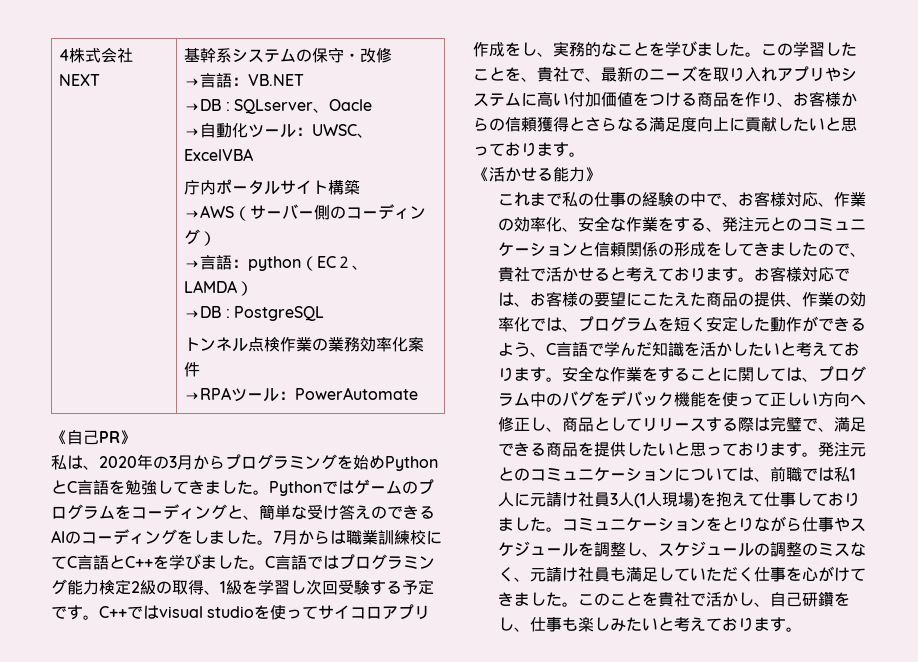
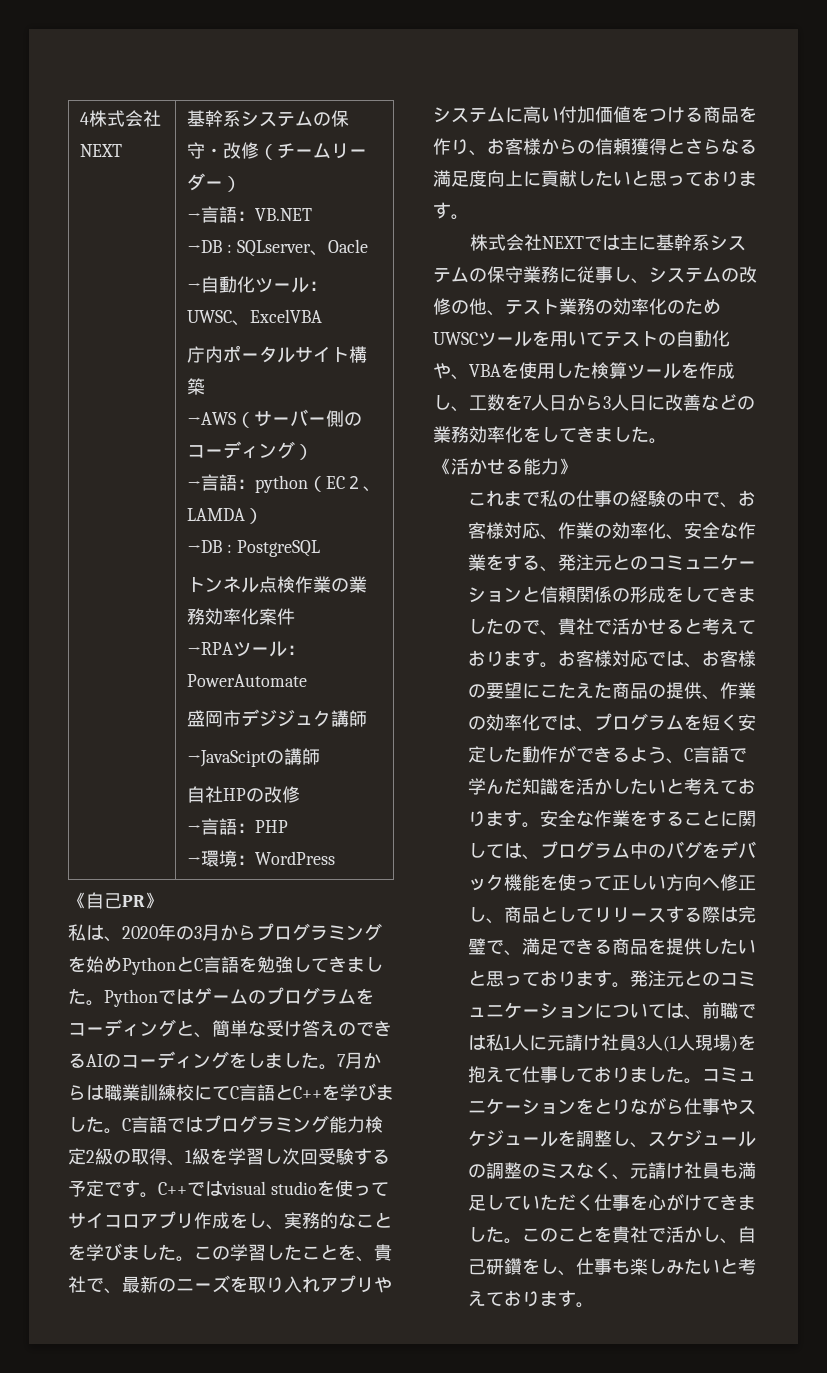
- 基幹系システムの保守・改修
+ 基幹系システムの保守・改修（チームリーダー）
+ 盛岡市デジジュク講師
+ →JavaSciptの講師
+ 自社HPの改修
+ →言語：PHP
+ →環境：WordPress
+ 株式会社NEXTでは主に基幹系システムの保守業務に従事し、システムの改修の他、テスト業務の効率化のためUWSCツールを用いてテストの自動化や、VBAを使用した検算ツールを作成し、工数を7人日から3人日に改善などの業務効率化をしてきました。

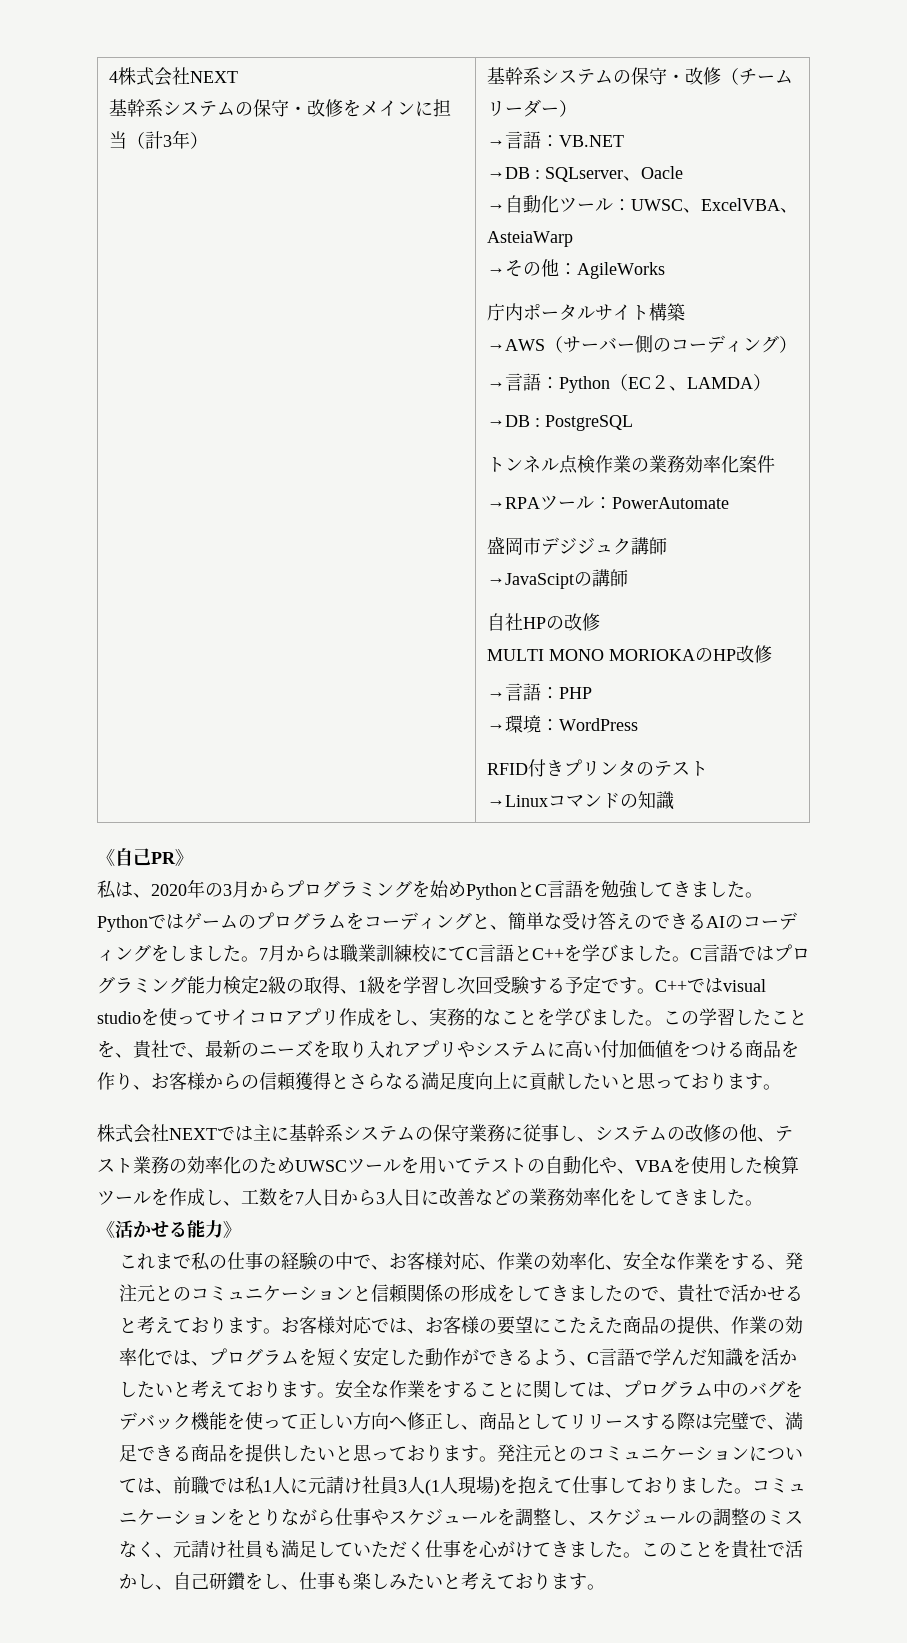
+ 基幹系システムの保守・改修をメインに担当（計3年）
- →自動化ツール：UWSC、ExcelVBA
+ →自動化ツール：UWSC、ExcelVBA、AsteiaWarp
+ →その他：AgileWorks
- →言語：python（EC２、LAMDA）
+ →言語：Python（EC２、LAMDA）
+ MULTI MONO MORIOKAのHP改修
+ RFID付きプリンタのテスト
+ →Linuxコマンドの知識

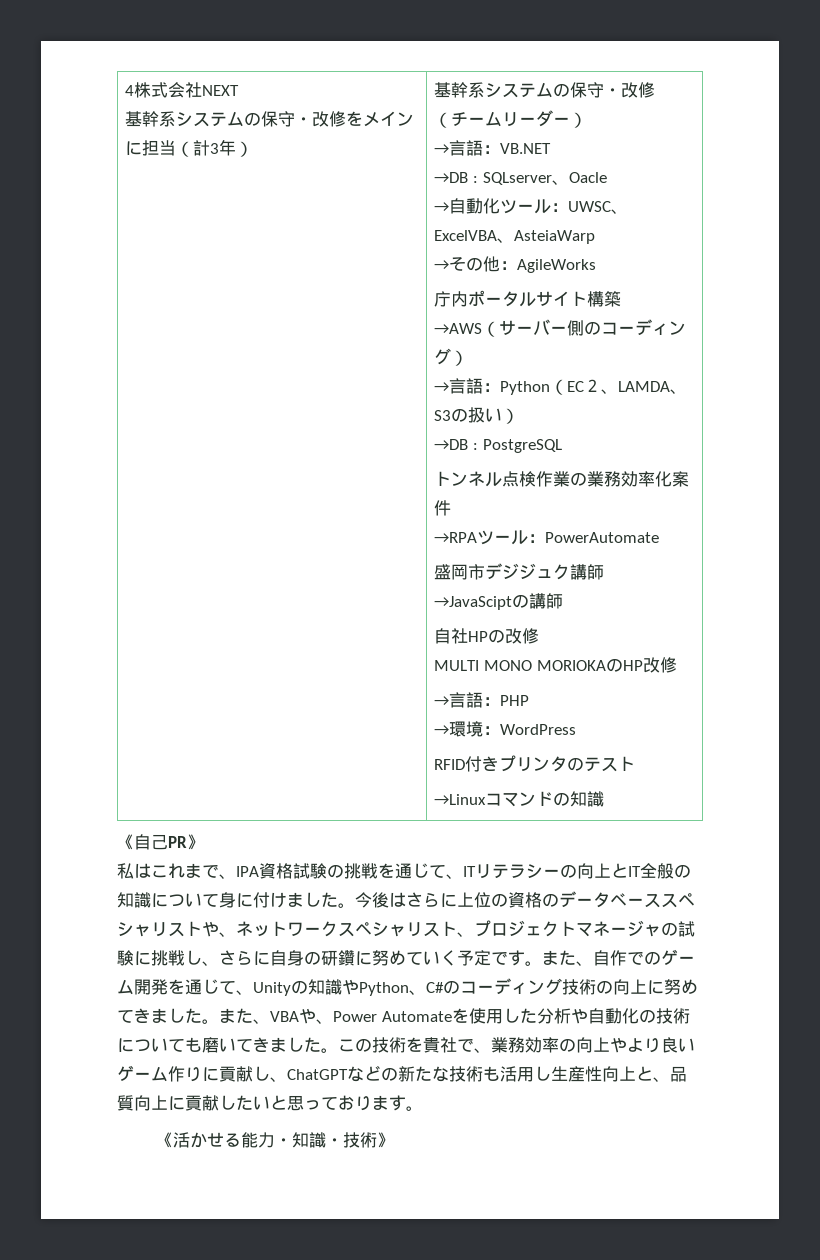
- →言語：Python（EC２、LAMDA）
+ →言語：Python（EC２、LAMDA、S3の扱い）
- 私は、2020年の3月からプログラミングを始めPythonとC言語を勉強してきました。Pythonではゲームのプログラムをコーディングと、簡単な受け答えのできるAIのコーディングをしました。7月からは職業訓練校にてC言語とC++を学びました。C言語ではプログラミング能力検定2級の取得、1級を学習し次回受験する予定です。C++ではvisual studioを使ってサイコロアプリ作成をし、実務的なことを学びました。この学習したことを、貴社で、最新のニーズを取り入れアプリやシステムに高い付加価値をつける商品を作り、お客様からの信頼獲得とさらなる満足度向上に貢献したいと思っております。
+ 私はこれまで、IPA資格試験の挑戦を通じて、ITリテラシーの向上とIT全般の知識について身に付けました。今後はさらに上位の資格のデータベーススペシャリストや、ネットワークスペシャリスト、プロジェクトマネージャの試験に挑戦し、さらに自身の研鑽に努めていく予定です。また、自作でのゲーム開発を通じて、Unityの知識やPython、C#のコーディング技術の向上に努めてきました。また、VBAや、Power Automateを使用した分析や自動化の技術についても磨いてきました。この技術を貴社で、業務効率の向上やより良いゲーム作りに貢献し、ChatGPTなどの新たな技術も活用し生産性向上と、品質向上に貢献したいと思っております。
- 株式会社NEXTでは主に基幹系システムの保守業務に従事し、システムの改修の他、テスト業務の効率化のためUWSCツールを用いてテストの自動化や、VBAを使用した検算ツールを作成し、工数を7人日から3人日に改善などの業務効率化をしてきました。
- 《活かせる能力》
- これまで私の仕事の経験の中で、お客様対応、作業の効率化、安全な作業をする、発注元とのコミュニケーションと信頼関係の形成をしてきましたので、貴社で活かせると考えております。お客様対応では、お客様の要望にこたえた商品の提供、作業の効率化では、プログラムを短く安定した動作ができるよう、C言語で学んだ知識を活かしたいと考えております。安全な作業をすることに関しては、プログラム中のバグをデバック機能を使って正しい方向へ修正し、商品としてリリースする際は完璧で、満足できる商品を提供したいと思っております。発注元とのコミュニケーションについては、前職では私1人に元請け社員3人(1人現場)を抱えて仕事しておりました。コミュニケーションをとりながら仕事やスケジュールを調整し、スケジュールの調整のミスなく、元請け社員も満足していただく仕事を心がけてきました。このことを貴社で活かし、自己研鑽をし、仕事も楽しみたいと考えております。
+ 《活かせる能力・知識・技術》

